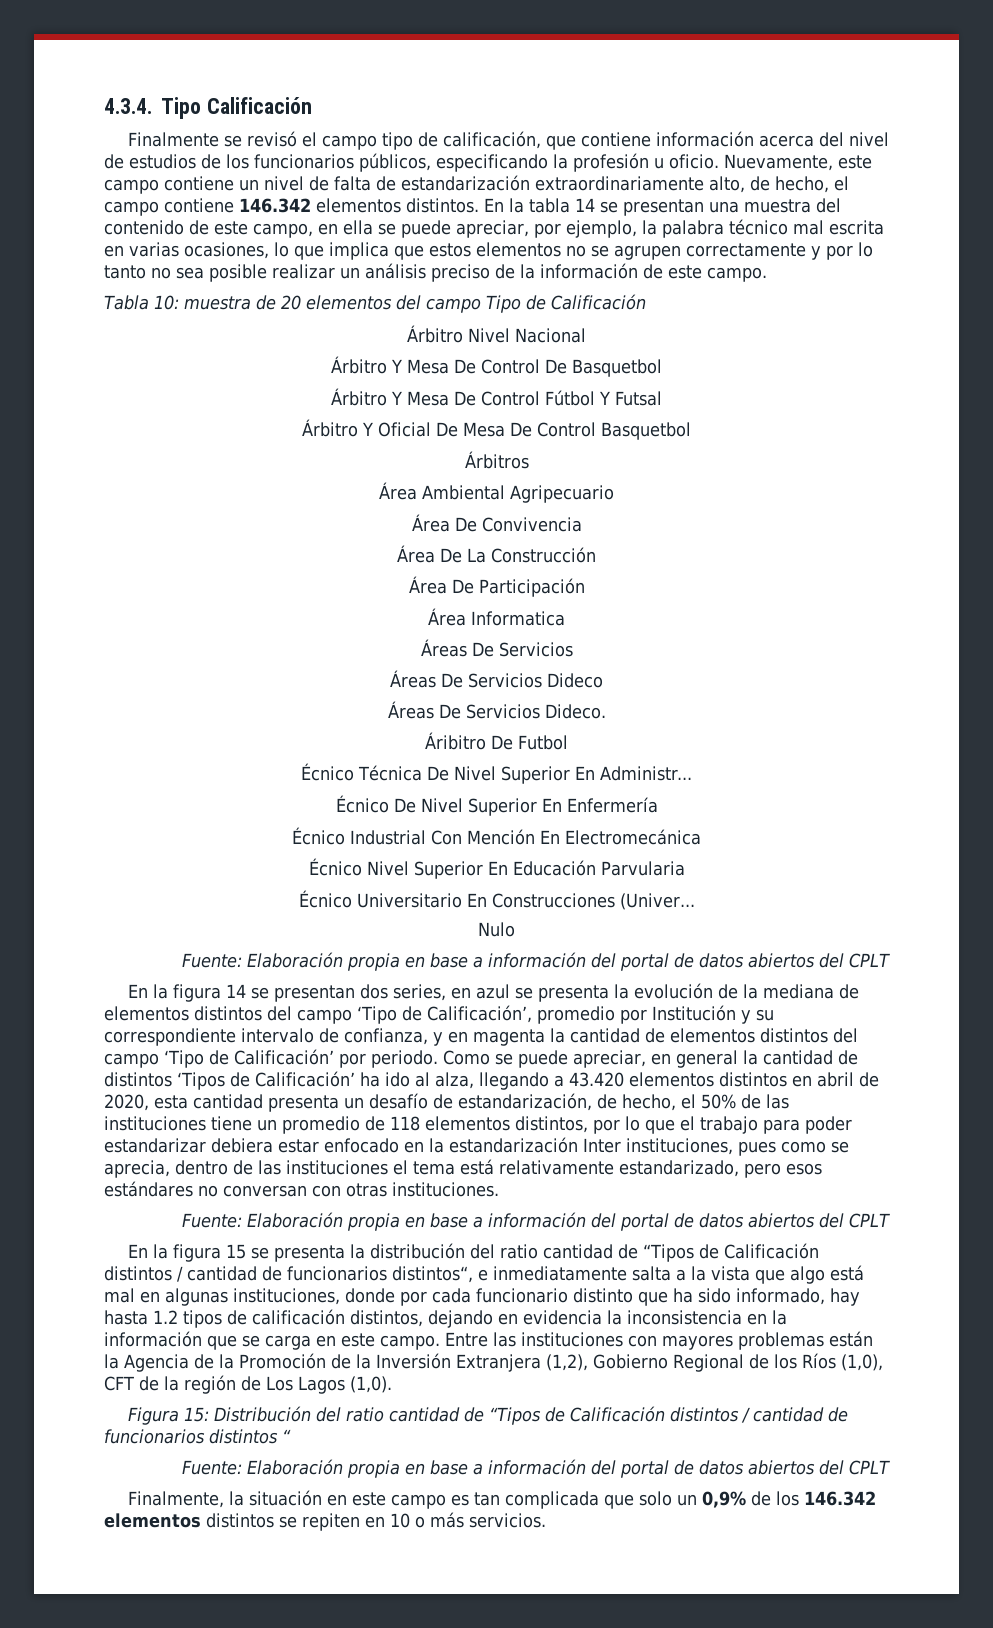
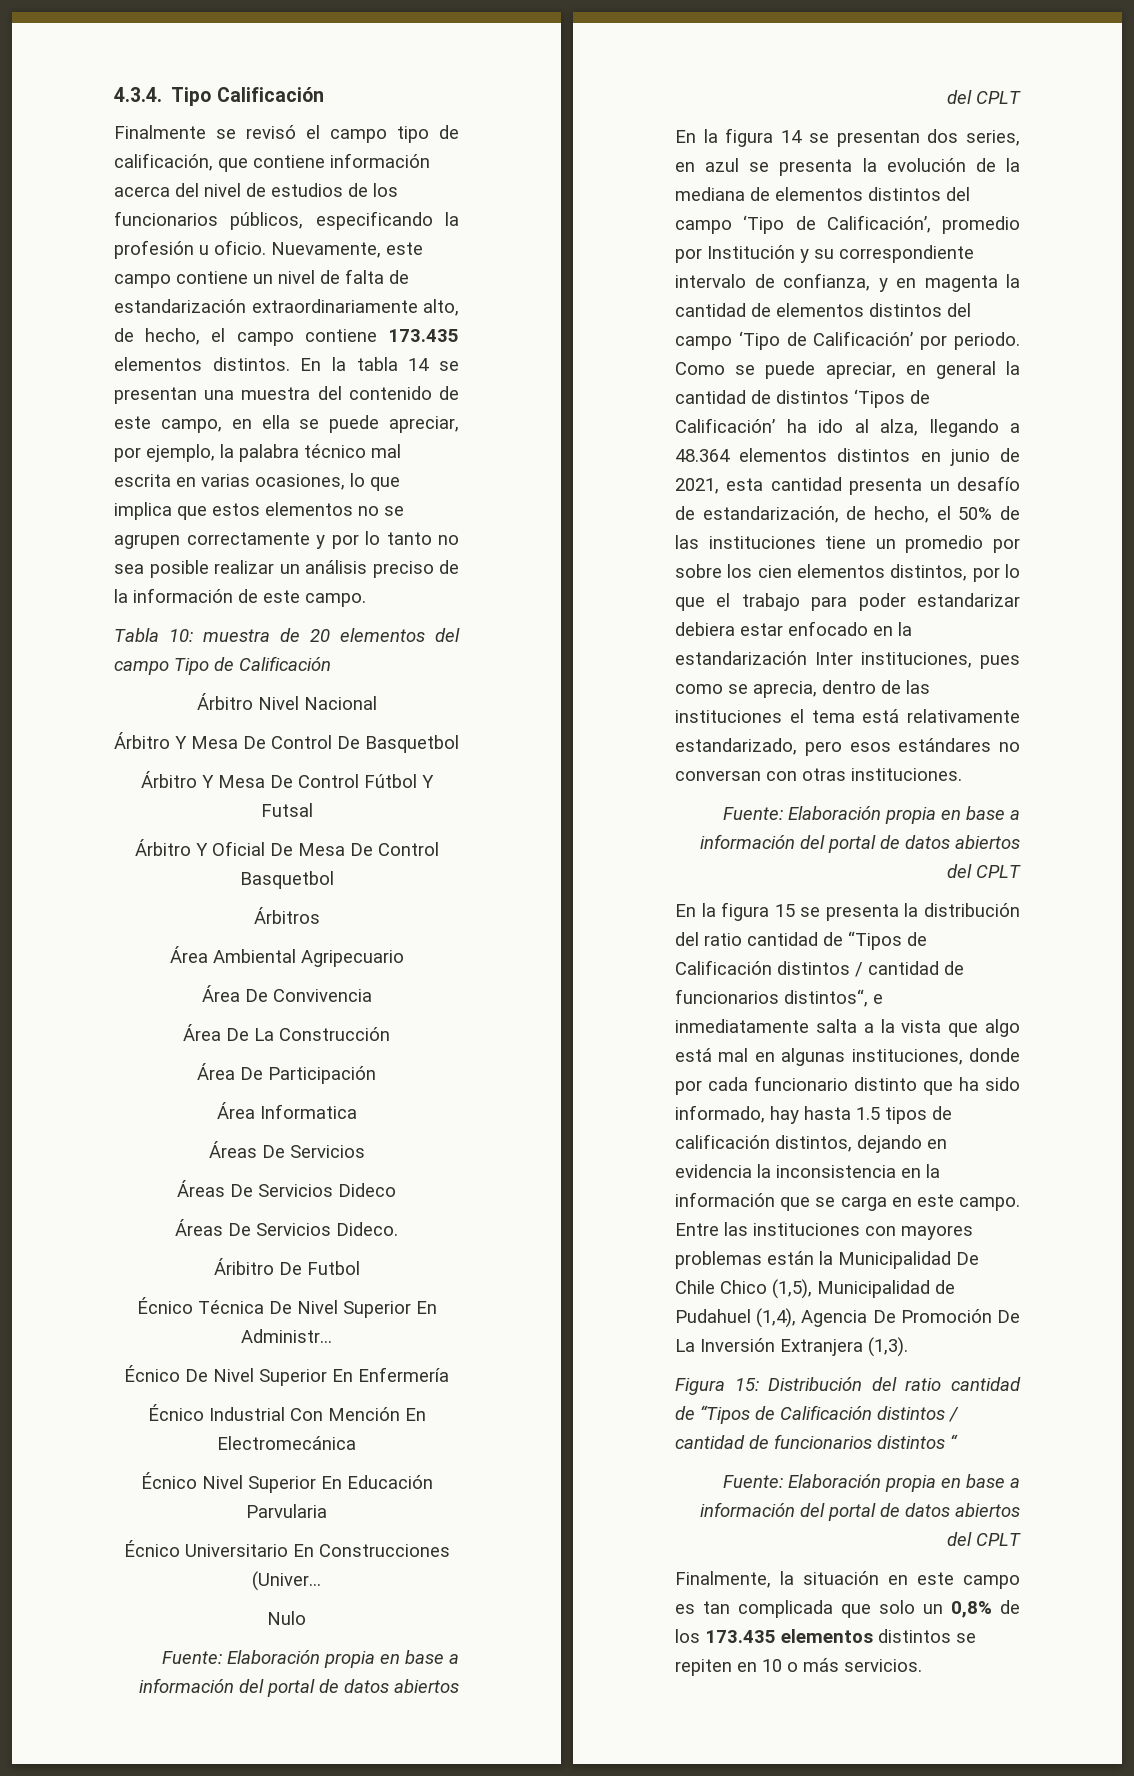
- Nuevamente, este campo contiene un nivel de falta de estandarización extraordinariamente alto, de hecho, el campo contiene 146.342 elementos distintos.
+ Nuevamente, este campo contiene un nivel de falta de estandarización extraordinariamente alto, de hecho, el campo contiene 173.435 elementos distintos.
- Como se puede apreciar, en general la cantidad de distintos ‘Tipos de Calificación’ ha ido al alza, llegando a 43.420 elementos distintos en abril de 2020, esta cantidad presenta un desafío de estandarización, de hecho, el 50% de las instituciones tiene un promedio de 118 elementos distintos, por lo que el trabajo para poder estandarizar debiera estar enfocado en la estandarización Inter instituciones, pues como se aprecia, dentro de las instituciones el tema está relativamente estandarizado, pero esos estándares no conversan con otras instituciones.
+ Como se puede apreciar, en general la cantidad de distintos ‘Tipos de Calificación’ ha ido al alza, llegando a 48.364 elementos distintos en junio de 2021, esta cantidad presenta un desafío de estandarización, de hecho, el 50% de las instituciones tiene un promedio por sobre los cien elementos distintos, por lo que el trabajo para poder estandarizar debiera estar enfocado en la estandarización Inter instituciones, pues como se aprecia, dentro de las instituciones el tema está relativamente estandarizado, pero esos estándares no conversan con otras instituciones.
- En la figura 15 se presenta la distribución del ratio cantidad de “Tipos de Calificación distintos / cantidad de funcionarios distintos“, e inmediatamente salta a la vista que algo está mal en algunas instituciones, donde por cada funcionario distinto que ha sido informado, hay hasta 1.2 tipos de calificación distintos, dejando en evidencia la inconsistencia en la información que se carga en este campo.
+ En la figura 15 se presenta la distribución del ratio cantidad de “Tipos de Calificación distintos / cantidad de funcionarios distintos“, e inmediatamente salta a la vista que algo está mal en algunas instituciones, donde por cada funcionario distinto que ha sido informado, hay hasta 1.5 tipos de calificación distintos, dejando en evidencia la inconsistencia en la información que se carga en este campo.
- Entre las instituciones con mayores problemas están la Agencia de la Promoción de la Inversión Extranjera (1,2), Gobierno Regional de los Ríos (1,0), CFT de la región de Los Lagos (1,0).
+ Entre las instituciones con mayores problemas están la Municipalidad De Chile Chico (1,5), Municipalidad de Pudahuel (1,4), Agencia De Promoción De La Inversión Extranjera (1,3).
- Finalmente, la situación en este campo es tan complicada que solo un 0,9% de los 146.342 elementos distintos se repiten en 10 o más servicios.
+ Finalmente, la situación en este campo es tan complicada que solo un 0,8% de los 173.435 elementos distintos se repiten en 10 o más servicios.

